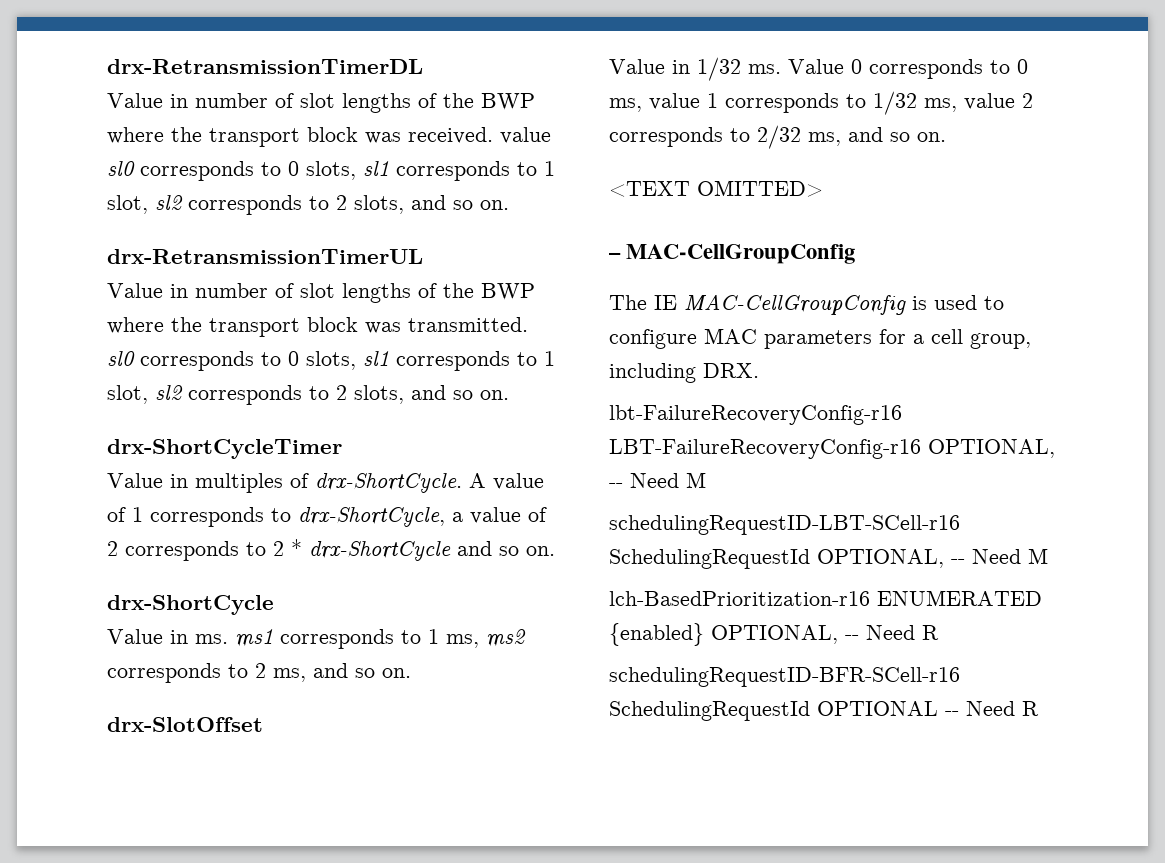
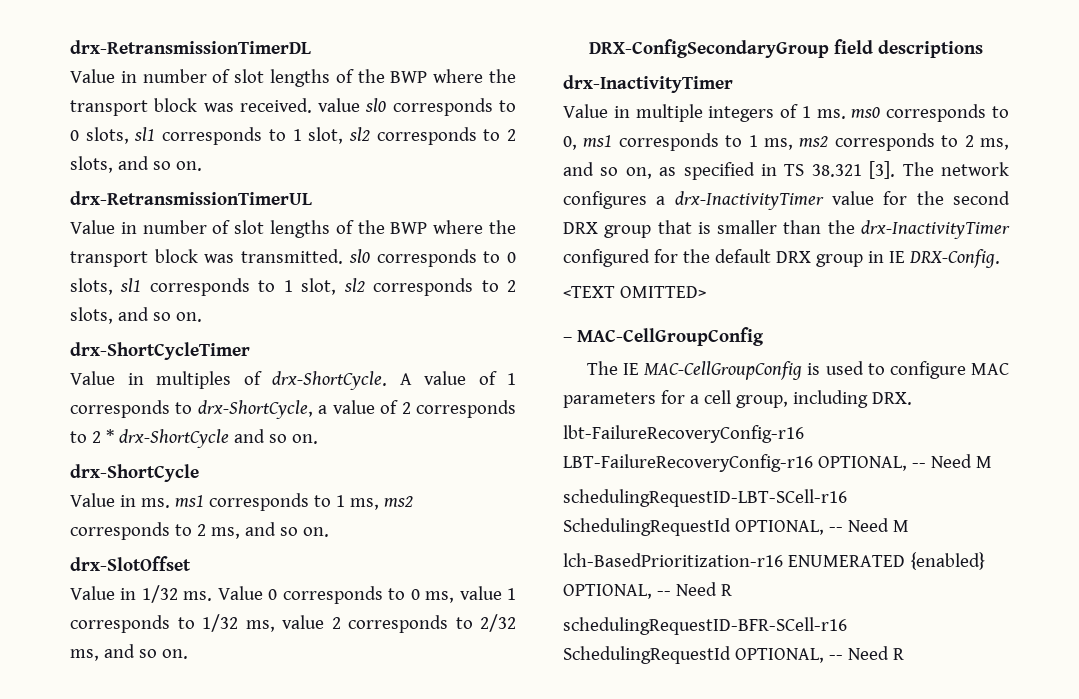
+ DRX-ConfigSecondaryGroup field descriptions
+ drx-InactivityTimer
+ Value in multiple integers of 1 ms. ms0 corresponds to 0, ms1 corresponds to 1 ms, ms2 corresponds to 2 ms, and so on, as specified in TS 38.321 [3]. The network configures a drx-InactivityTimer value for the second DRX group that is smaller than the drx-InactivityTimer configured for the default DRX group in IE DRX-Config.
- schedulingRequestID-BFR-SCell-r16 SchedulingRequestId OPTIONAL -- Need R
+ schedulingRequestID-BFR-SCell-r16 SchedulingRequestId OPTIONAL, -- Need R

